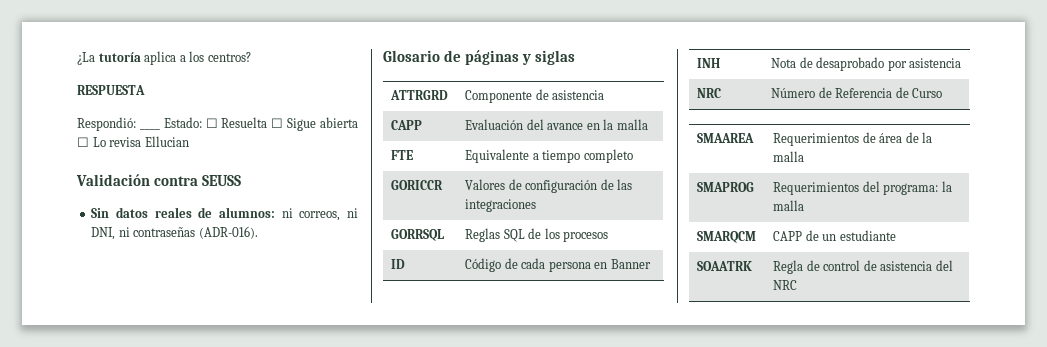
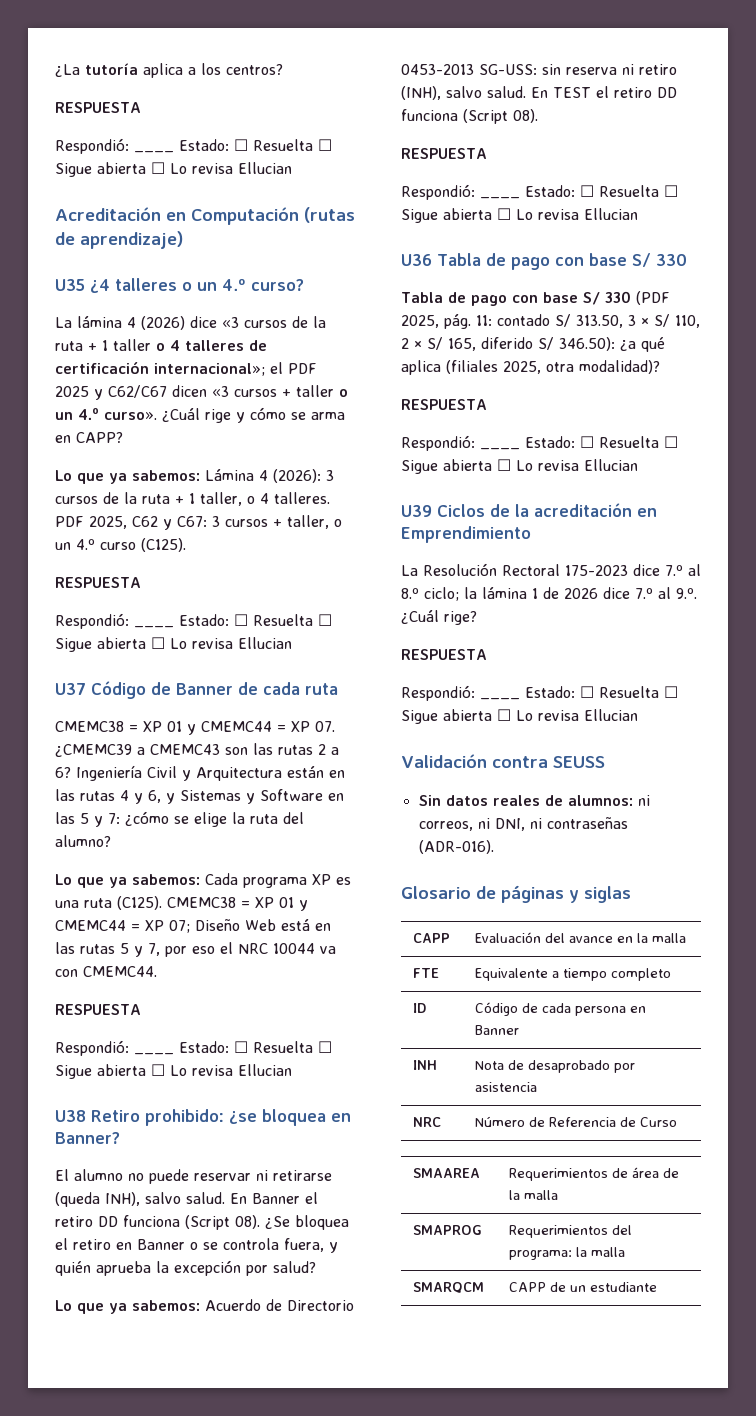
+ Acreditación en Computación (rutas de aprendizaje)
+ U35 ¿4 talleres o un 4.º curso?
+ La lámina 4 (2026) dice «3 cursos de la ruta + 1 taller o 4 talleres de certificación internacional»; el PDF 2025 y C62/C67 dicen «3 cursos + taller o un 4.º curso». ¿Cuál rige y cómo se arma en CAPP?
+ Lo que ya sabemos: Lámina 4 (2026): 3 cursos de la ruta + 1 taller, o 4 talleres. PDF 2025, C62 y C67: 3 cursos + taller, o un 4.º curso (C125).
+ RESPUESTA
+ Respondió: ____ Estado: ☐ Resuelta ☐ Sigue abierta ☐ Lo revisa Ellucian
+ U37 Código de Banner de cada ruta
+ CMEMC38 = XP 01 y CMEMC44 = XP 07. ¿CMEMC39 a CMEMC43 son las rutas 2 a 6? Ingeniería Civil y Arquitectura están en las rutas 4 y 6, y Sistemas y Software en las 5 y 7: ¿cómo se elige la ruta del alumno?
+ Lo que ya sabemos: Cada programa XP es una ruta (C125). CMEMC38 = XP 01 y CMEMC44 = XP 07; Diseño Web está en las rutas 5 y 7, por eso el NRC 10044 va con CMEMC44.
+ RESPUESTA
+ Respondió: ____ Estado: ☐ Resuelta ☐ Sigue abierta ☐ Lo revisa Ellucian
+ U38 Retiro prohibido: ¿se bloquea en Banner?
+ El alumno no puede reservar ni retirarse (queda INH), salvo salud. En Banner el retiro DD funciona (Script 08). ¿Se bloquea el retiro en Banner o se controla fuera, y quién aprueba la excepción por salud?
+ Lo que ya sabemos: Acuerdo de Directorio 0453-2013 SG-USS: sin reserva ni retiro (INH), salvo salud. En TEST el retiro DD funciona (Script 08).
+ RESPUESTA
+ Respondió: ____ Estado: ☐ Resuelta ☐ Sigue abierta ☐ Lo revisa Ellucian
+ U36 Tabla de pago con base S/ 330
+ Tabla de pago con base S/ 330 (PDF 2025, pág. 11: contado S/ 313.50, 3 × S/ 110, 2 × S/ 165, diferido S/ 346.50): ¿a qué aplica (filiales 2025, otra modalidad)?
+ RESPUESTA
+ Respondió: ____ Estado: ☐ Resuelta ☐ Sigue abierta ☐ Lo revisa Ellucian
+ U39 Ciclos de la acreditación en Emprendimiento
+ La Resolución Rectoral 175-2023 dice 7.º al 8.º ciclo; la lámina 1 de 2026 dice 7.º al 9.º. ¿Cuál rige?
+ RESPUESTA
+ Respondió: ____ Estado: ☐ Resuelta ☐ Sigue abierta ☐ Lo revisa Ellucian
- ATTRGRD | Componente de asistencia
- GORICCR | Valores de configuración de las integraciones
- GORRSQL | Reglas SQL de los procesos
- SOAATRK | Regla de control de asistencia del NRC

